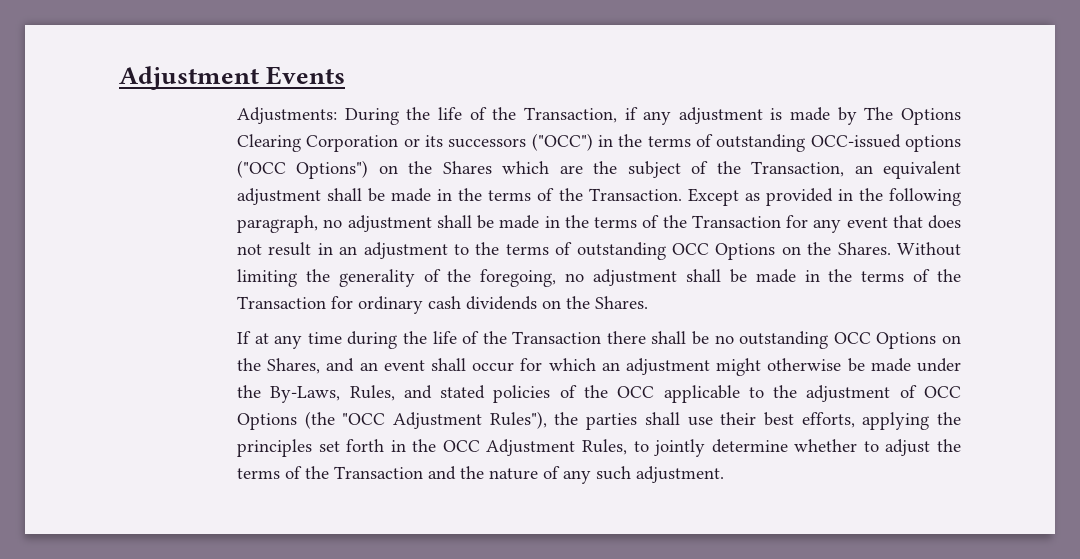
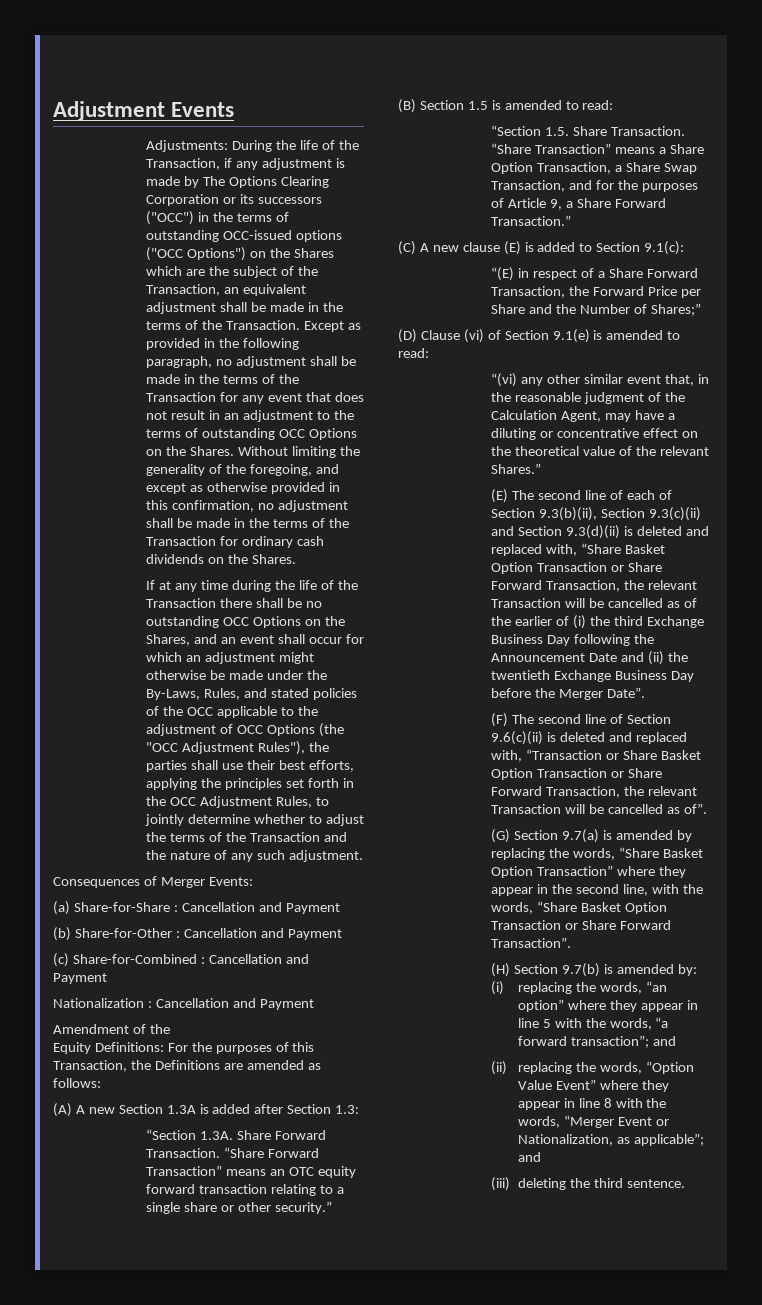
- Without limiting the generality of the foregoing, no adjustment shall be made in the terms of the Transaction for ordinary cash dividends on the Shares.
+ Without limiting the generality of the foregoing, and except as otherwise provided in this confirmation, no adjustment shall be made in the terms of the Transaction for ordinary cash dividends on the Shares.
+ Consequences of Merger Events:
+ (a) Share-for-Share : Cancellation and Payment
+ (b) Share-for-Other : Cancellation and Payment
+ (c) Share-for-Combined : Cancellation and Payment
+ Nationalization : Cancellation and Payment
+ Amendment of the
+ Equity Definitions: For the purposes of this Transaction, the Definitions are amended as follows:
+ (A) A new Section 1.3A is added after Section 1.3:
+ “Section 1.3A. Share Forward Transaction. “Share Forward Transaction” means an OTC equity forward transaction relating to a single share or other security.”
+ (B) Section 1.5 is amended to read:
+ “Section 1.5. Share Transaction. “Share Transaction” means a Share Option Transaction, a Share Swap Transaction, and for the purposes of Article 9, a Share Forward Transaction.”
+ (C) A new clause (E) is added to Section 9.1(c):
+ “(E) in respect of a Share Forward Transaction, the Forward Price per Share and the Number of Shares;”
+ (D) Clause (vi) of Section 9.1(e) is amended to read:
+ “(vi) any other similar event that, in the reasonable judgment of the Calculation Agent, may have a diluting or concentrative effect on the theoretical value of the relevant Shares.”
+ (E) The second line of each of Section 9.3(b)(ii), Section 9.3(c)(ii) and Section 9.3(d)(ii) is deleted and replaced with, “Share Basket Option Transaction or Share Forward Transaction, the relevant Transaction will be cancelled as of the earlier of (i) the third Exchange Business Day following the Announcement Date and (ii) the twentieth Exchange Business Day before the Merger Date”.
+ (F) The second line of Section 9.6(c)(ii) is deleted and replaced with, “Transaction or Share Basket Option Transaction or Share Forward Transaction, the relevant Transaction will be cancelled as of”.
+ (G) Section 9.7(a) is amended by replacing the words, “Share Basket Option Transaction” where they appear in the second line, with the words, “Share Basket Option Transaction or Share Forward Transaction”.
+ (H) Section 9.7(b) is amended by:
+ (i) replacing the words, “an option” where they appear in line 5 with the words, “a forward transaction”; and
+ (ii) replacing the words, “Option Value Event” where they appear in line 8 with the words, “Merger Event or Nationalization, as applicable”; and
+ (iii) deleting the third sentence.

